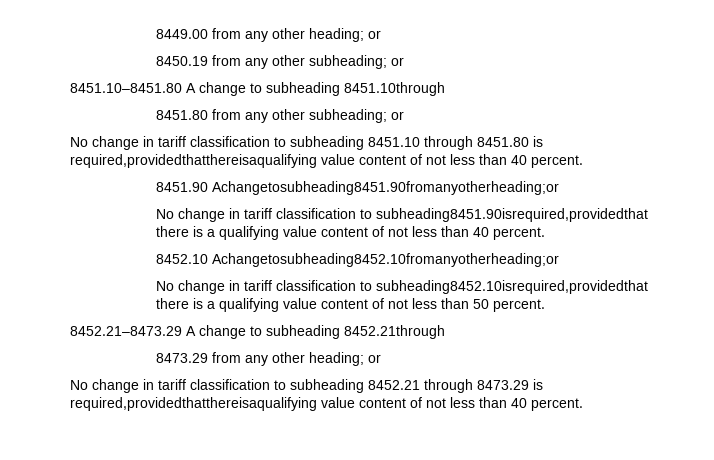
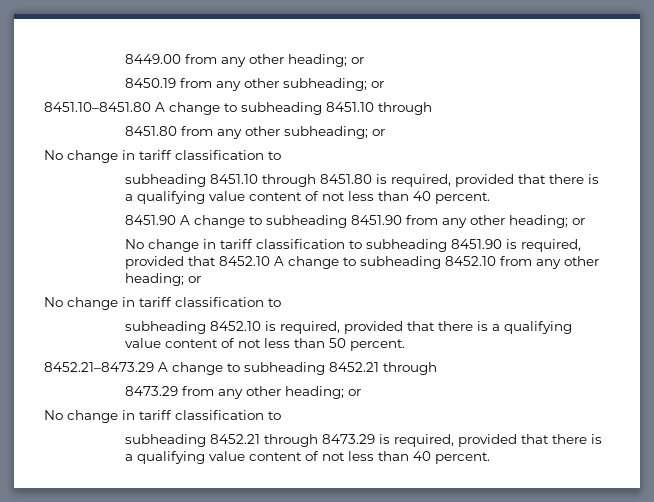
- 8451.10–8451.80 A change to subheading 8451.10through
+ 8451.10–8451.80 A change to subheading 8451.10 through
  8451.80 from any other subheading; or
- No change in tariff classification to subheading 8451.10 through 8451.80 is required,providedthatthereisaqualifying value content of not less than 40 percent.
- 8451.90 Achangetosubheading8451.90fromanyotherheading;or
- No change in tariff classification to subheading8451.90isrequired,providedthat there is a qualifying value content of not less than 40 percent.
+ No change in tariff classification to
+ subheading 8451.10 through 8451.80 is required, provided that there is a qualifying value content of not less than 40 percent.
- 8452.10 Achangetosubheading8452.10fromanyotherheading;or
- No change in tariff classification to subheading8452.10isrequired,providedthat there is a qualifying value content of not less than 50 percent.
+ 8451.90 A change to subheading 8451.90 from any other heading; or
+ No change in tariff classification to subheading 8451.90 is required, provided that 8452.10 A change to subheading 8452.10 from any other heading; or
+ No change in tariff classification to
+ subheading 8452.10 is required, provided that there is a qualifying value content of not less than 50 percent.
- 8452.21–8473.29 A change to subheading 8452.21through
+ 8452.21–8473.29 A change to subheading 8452.21 through
  8473.29 from any other heading; or
- No change in tariff classification to subheading 8452.21 through 8473.29 is required,providedthatthereisaqualifying value content of not less than 40 percent.
+ No change in tariff classification to
+ subheading 8452.21 through 8473.29 is required, provided that there is a qualifying value content of not less than 40 percent.

